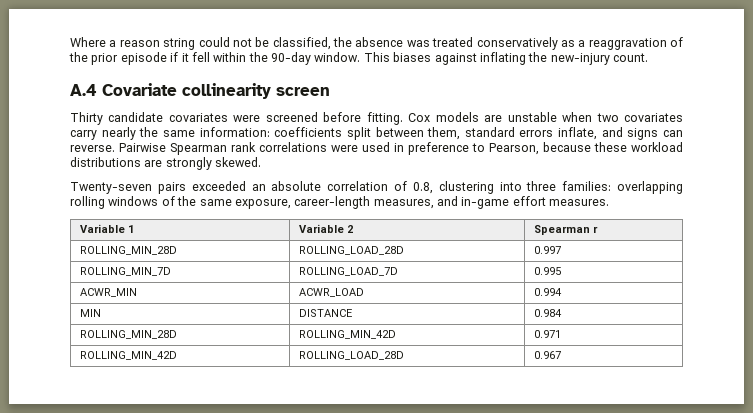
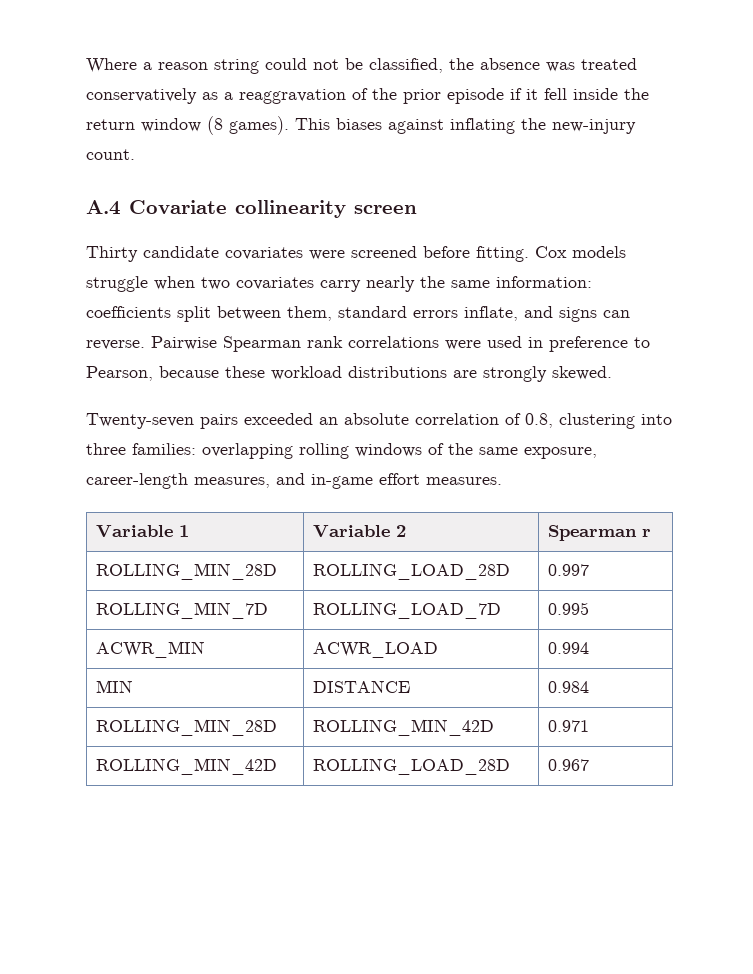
- Where a reason string could not be classified, the absence was treated conservatively as a reaggravation of the prior episode if it fell within the 90-day window.
+ Where a reason string could not be classified, the absence was treated conservatively as a reaggravation of the prior episode if it fell inside the return window (8 games).
- Cox models are unstable when two covariates carry nearly the same information: coefficients split between them, standard errors inflate, and signs can reverse.
+ Cox models struggle when two covariates carry nearly the same information: coefficients split between them, standard errors inflate, and signs can reverse.

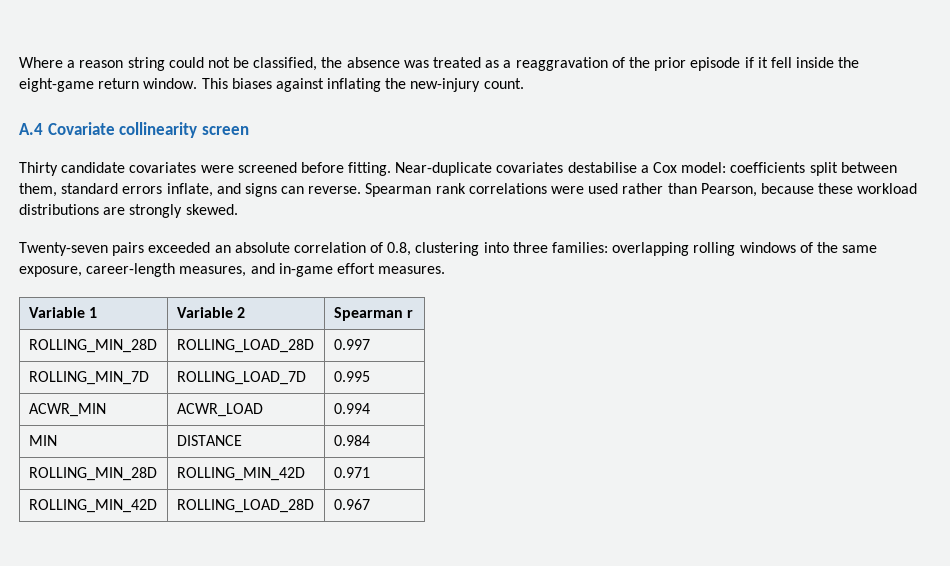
- Where a reason string could not be classified, the absence was treated conservatively as a reaggravation of the prior episode if it fell inside the return window (8 games).
+ Where a reason string could not be classified, the absence was treated as a reaggravation of the prior episode if it fell inside the eight-game return window.
- Cox models struggle when two covariates carry nearly the same information: coefficients split between them, standard errors inflate, and signs can reverse.
+ Near-duplicate covariates destabilise a Cox model: coefficients split between them, standard errors inflate, and signs can reverse.
- Pairwise Spearman rank correlations were used in preference to Pearson, because these workload distributions are strongly skewed.
+ Spearman rank correlations were used rather than Pearson, because these workload distributions are strongly skewed.

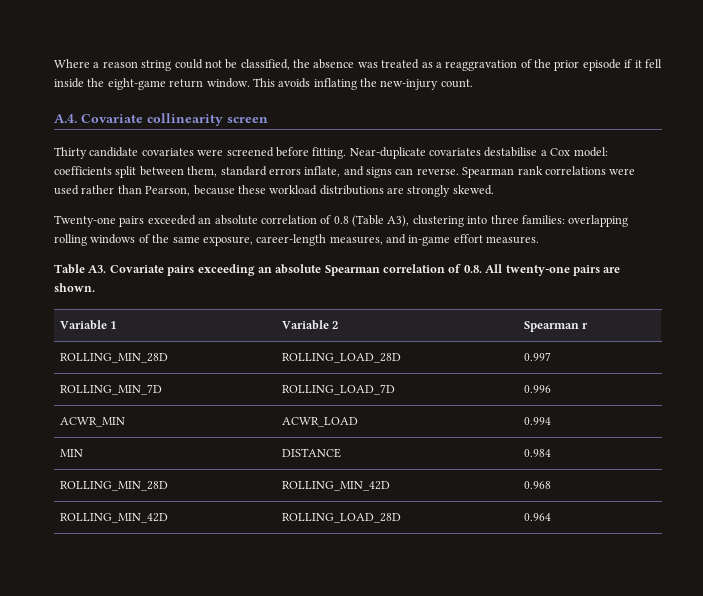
- This biases against inflating the new-injury count.
+ This avoids inflating the new-injury count.
- A.4 Covariate collinearity screen
+ A.4. Covariate collinearity screen
- Twenty-seven pairs exceeded an absolute correlation of 0.8, clustering into three families: overlapping rolling windows of the same exposure, career-length measures, and in-game effort measures.
+ Twenty-one pairs exceeded an absolute correlation of 0.8 (Table A3), clustering into three families: overlapping rolling windows of the same exposure, career-length measures, and in-game effort measures.
+ Table A3. Covariate pairs exceeding an absolute Spearman correlation of 0.8. All twenty-one pairs are shown.
- ROLLING_MIN_7D | ROLLING_LOAD_7D | 0.995
+ ROLLING_MIN_7D | ROLLING_LOAD_7D | 0.996
- ROLLING_MIN_28D | ROLLING_MIN_42D | 0.971
+ ROLLING_MIN_28D | ROLLING_MIN_42D | 0.968
- ROLLING_MIN_42D | ROLLING_LOAD_28D | 0.967
+ ROLLING_MIN_42D | ROLLING_LOAD_28D | 0.964

